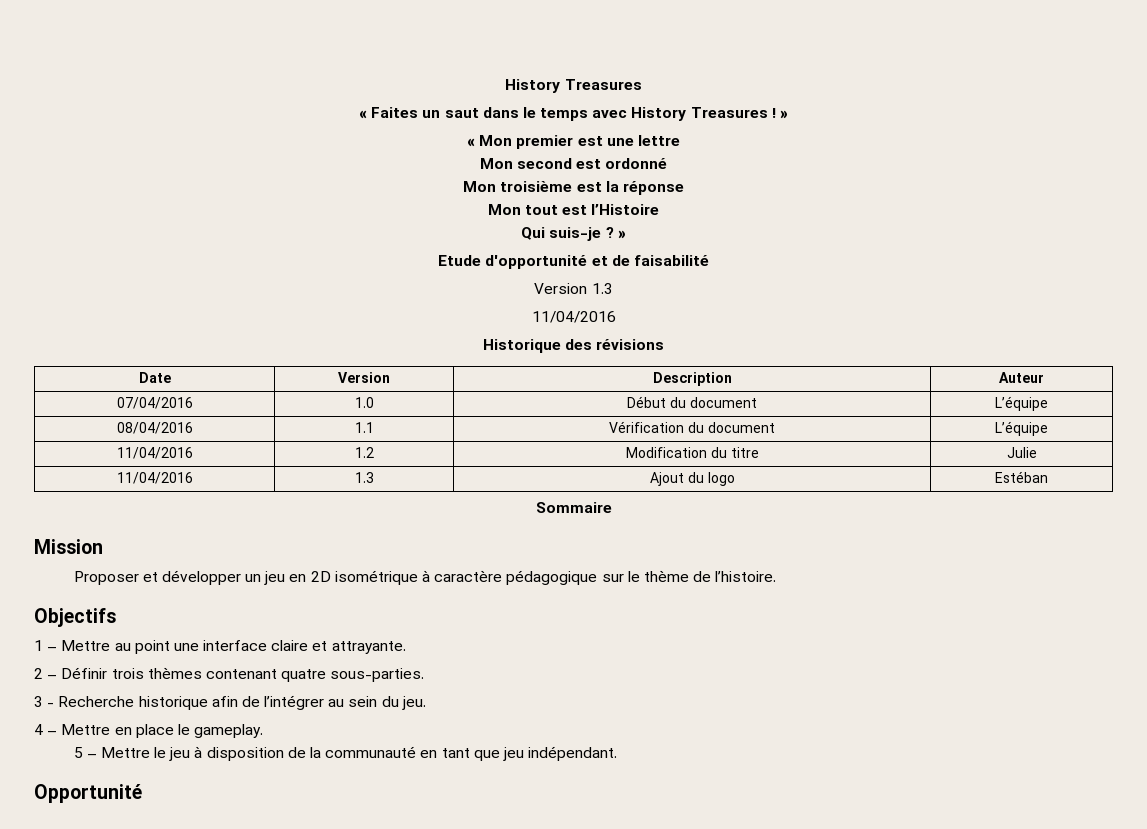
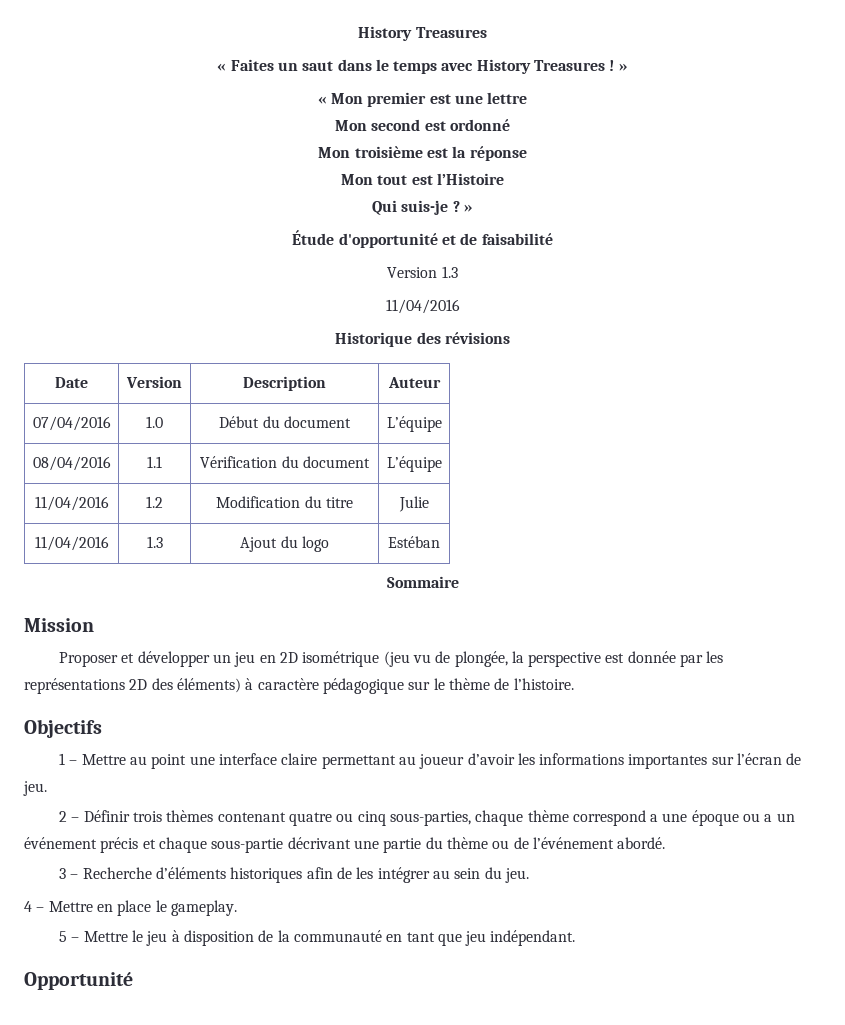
- Etude d'opportunité et de faisabilité
+ Étude d'opportunité et de faisabilité
- Proposer et développer un jeu en 2D isométrique à caractère pédagogique sur le thème de l’histoire.
+ Proposer et développer un jeu en 2D isométrique (jeu vu de plongée, la perspective est donnée par les représentations 2D des éléments) à caractère pédagogique sur le thème de l’histoire.
- 1 – Mettre au point une interface claire et attrayante.
+ 1 – Mettre au point une interface claire permettant au joueur d’avoir les informations importantes sur l’écran de jeu.
- 2 – Définir trois thèmes contenant quatre sous-parties.
- 3 - Recherche historique afin de l’intégrer au sein du jeu.
+ 2 – Définir trois thèmes contenant quatre ou cinq sous-parties, chaque thème correspond a une époque ou a un événement précis et chaque sous-partie décrivant une partie du thème ou de l’événement abordé.
+ 3 – Recherche d’éléments historiques afin de les intégrer au sein du jeu.

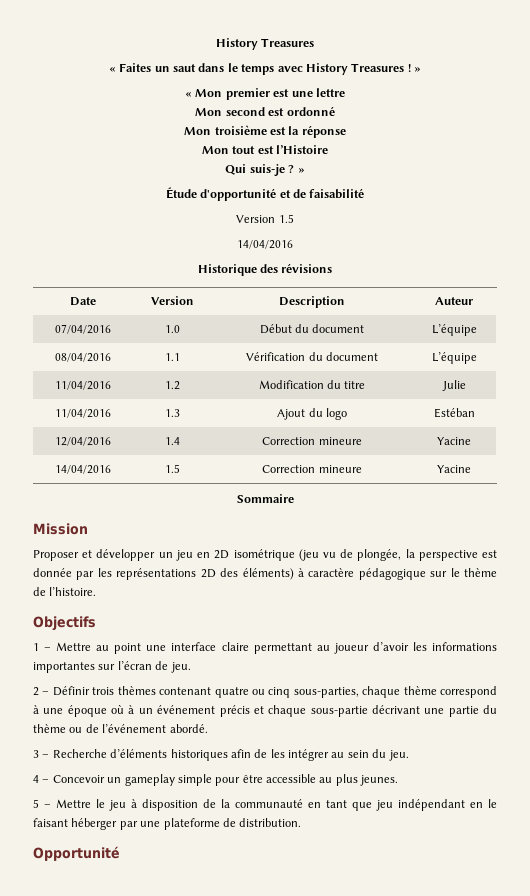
- Version 1.3
- 11/04/2016
+ Version 1.5
+ 14/04/2016
+ 12/04/2016 | 1.4 | Correction mineure | Yacine
+ 14/04/2016 | 1.5 | Correction mineure | Yacine
- 2 – Définir trois thèmes contenant quatre ou cinq sous-parties, chaque thème correspond a une époque ou a un événement précis et chaque sous-partie décrivant une partie du thème ou de l’événement abordé.
+ 2 – Définir trois thèmes contenant quatre ou cinq sous-parties, chaque thème correspond à une époque où à un événement précis et chaque sous-partie décrivant une partie du thème ou de l’événement abordé.
- 4 – Mettre en place le gameplay.
+ 4 – Concevoir un gameplay simple pour être accessible au plus jeunes.
- 5 – Mettre le jeu à disposition de la communauté en tant que jeu indépendant.
+ 5 – Mettre le jeu à disposition de la communauté en tant que jeu indépendant en le faisant héberger par une plateforme de distribution.

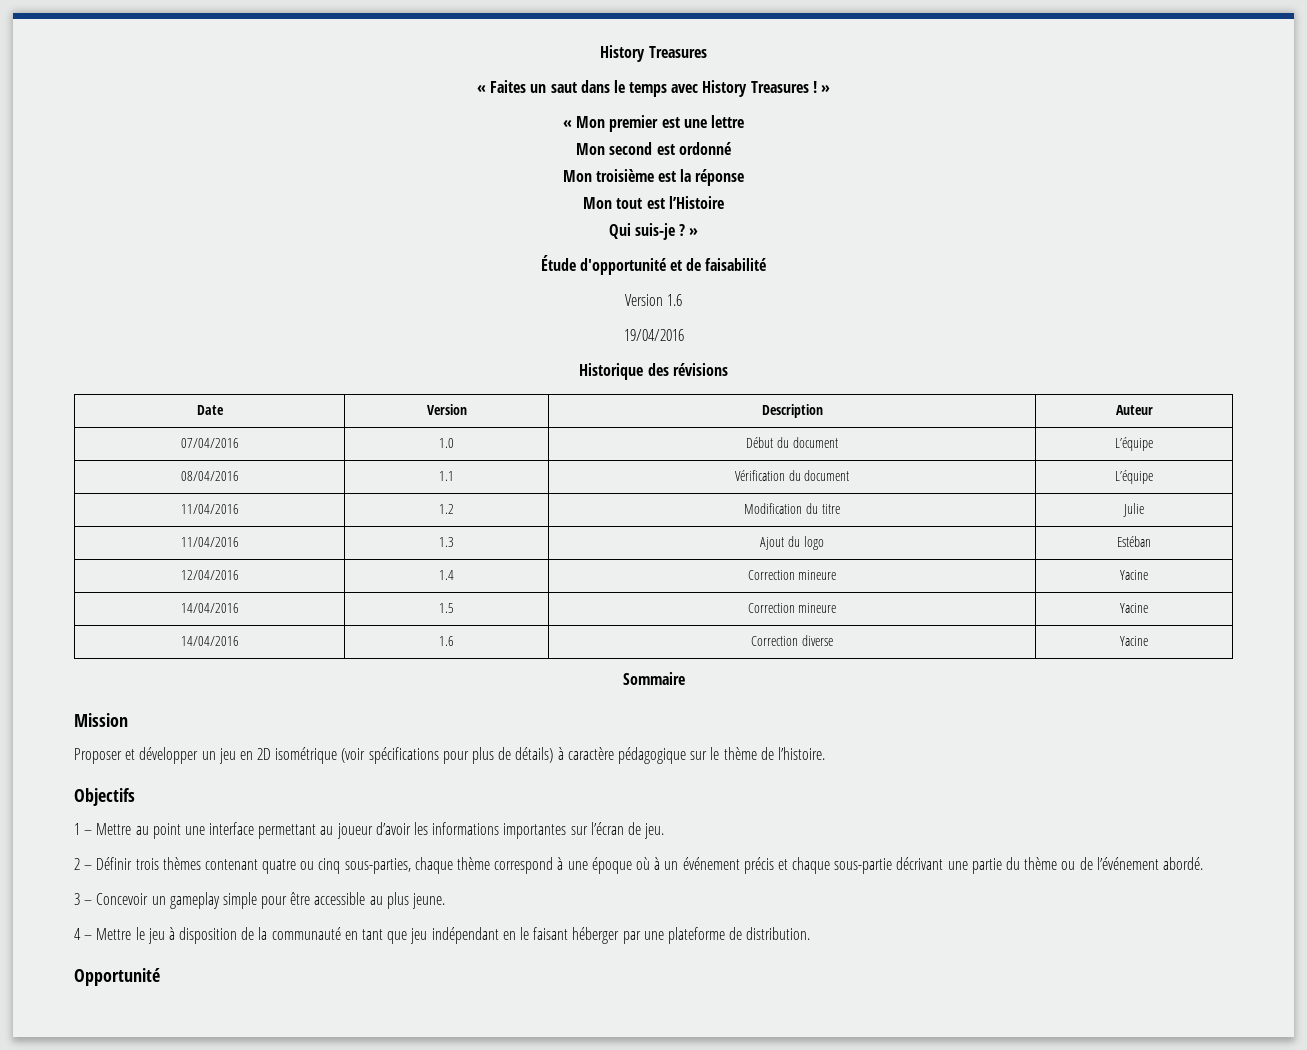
- Version 1.5
- 14/04/2016
+ Version 1.6
+ 19/04/2016
+ 14/04/2016 | 1.6 | Correction diverse | Yacine
- Proposer et développer un jeu en 2D isométrique (jeu vu de plongée, la perspective est donnée par les représentations 2D des éléments) à caractère pédagogique sur le thème de l’histoire.
+ Proposer et développer un jeu en 2D isométrique (voir spécifications pour plus de détails) à caractère pédagogique sur le thème de l’histoire.
- 1 – Mettre au point une interface claire permettant au joueur d’avoir les informations importantes sur l’écran de jeu.
+ 1 – Mettre au point une interface permettant au joueur d’avoir les informations importantes sur l’écran de jeu.
- 3 – Recherche d’éléments historiques afin de les intégrer au sein du jeu.
- 4 – Concevoir un gameplay simple pour être accessible au plus jeunes.
- 5 – Mettre le jeu à disposition de la communauté en tant que jeu indépendant en le faisant héberger par une plateforme de distribution.
+ 3 – Concevoir un gameplay simple pour être accessible au plus jeune.
+ 4 – Mettre le jeu à disposition de la communauté en tant que jeu indépendant en le faisant héberger par une plateforme de distribution.

